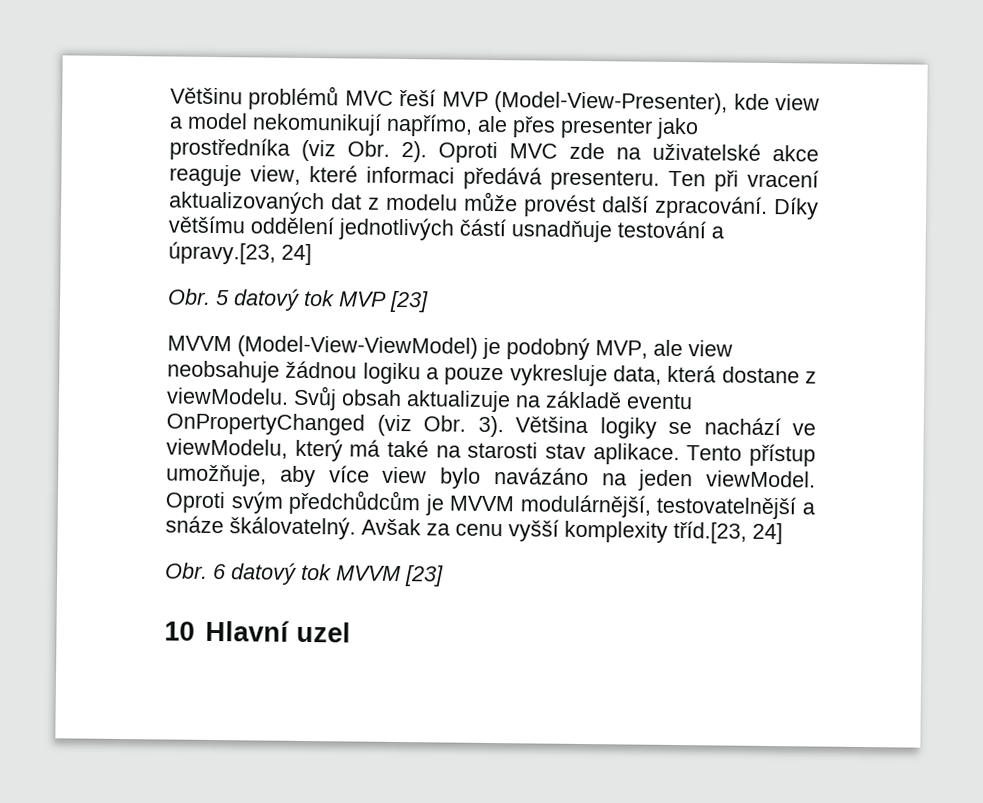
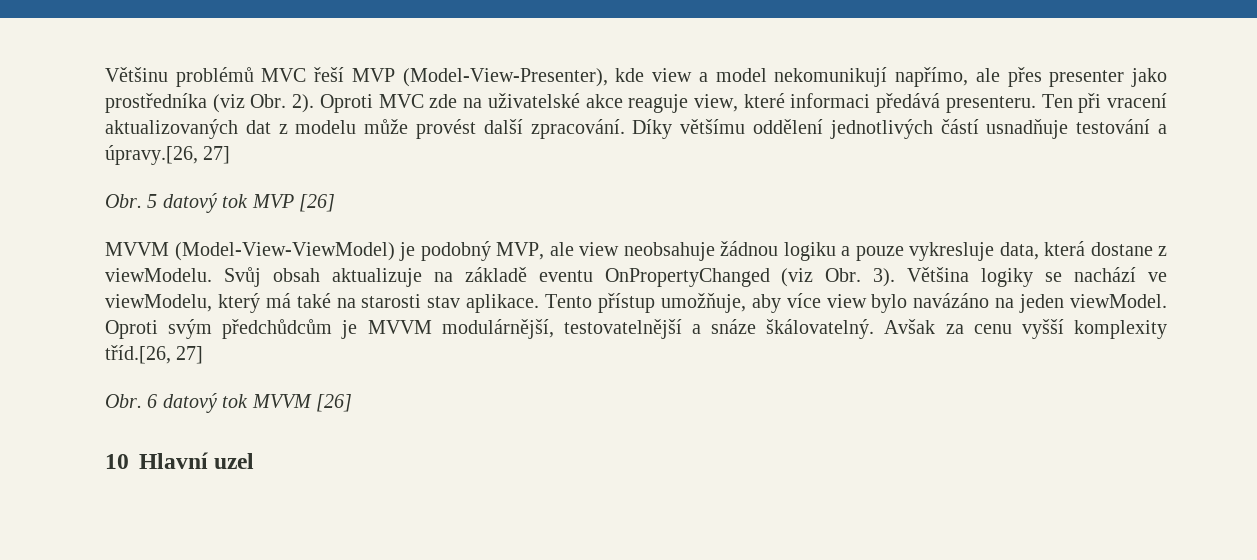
- Díky většímu oddělení jednotlivých částí usnadňuje testování a úpravy.[23, 24]
+ Díky většímu oddělení jednotlivých částí usnadňuje testování a úpravy.[26, 27]
- Obr. 5 datový tok MVP [23]
+ Obr. 5 datový tok MVP [26]
- Avšak za cenu vyšší komplexity tříd.[23, 24]
+ Avšak za cenu vyšší komplexity tříd.[26, 27]
- Obr. 6 datový tok MVVM [23]
+ Obr. 6 datový tok MVVM [26]

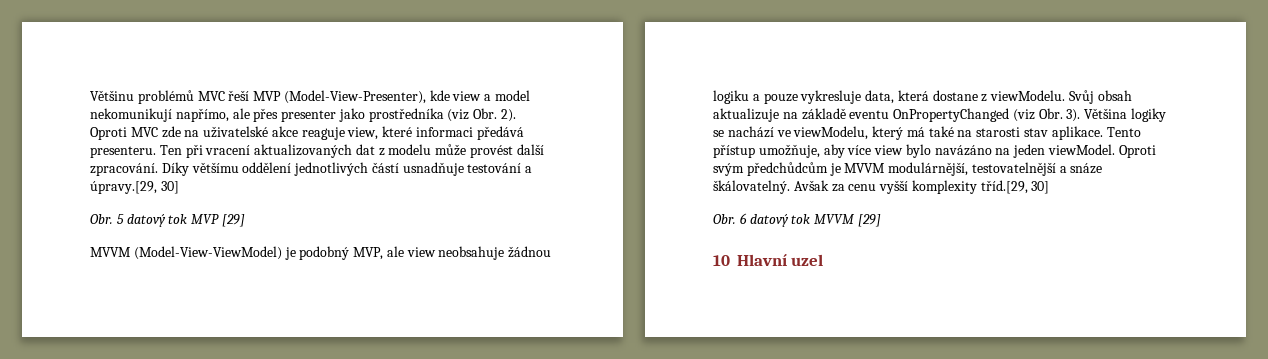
- Díky většímu oddělení jednotlivých částí usnadňuje testování a úpravy.[26, 27]
+ Díky většímu oddělení jednotlivých částí usnadňuje testování a úpravy.[29, 30]
- Obr. 5 datový tok MVP [26]
+ Obr. 5 datový tok MVP [29]
- Avšak za cenu vyšší komplexity tříd.[26, 27]
+ Avšak za cenu vyšší komplexity tříd.[29, 30]
- Obr. 6 datový tok MVVM [26]
+ Obr. 6 datový tok MVVM [29]

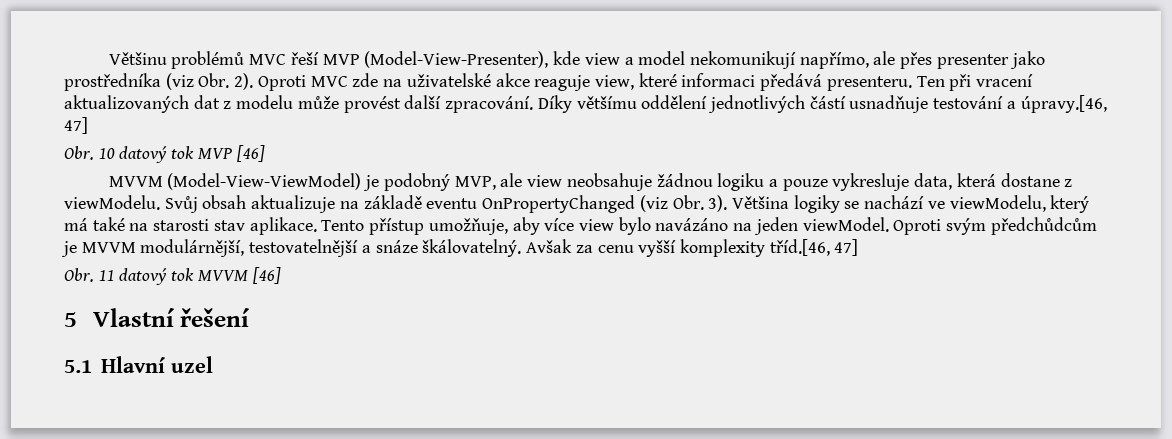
- Díky většímu oddělení jednotlivých částí usnadňuje testování a úpravy.[29, 30]
- Obr. 5 datový tok MVP [29]
+ Díky většímu oddělení jednotlivých částí usnadňuje testování a úpravy.[46, 47]
+ Obr. 10 datový tok MVP [46]
- Avšak za cenu vyšší komplexity tříd.[29, 30]
- Obr. 6 datový tok MVVM [29]
- 10 Hlavní uzel
+ Avšak za cenu vyšší komplexity tříd.[46, 47]
+ Obr. 11 datový tok MVVM [46]
+ 5 Vlastní řešení
+ 5.1 Hlavní uzel

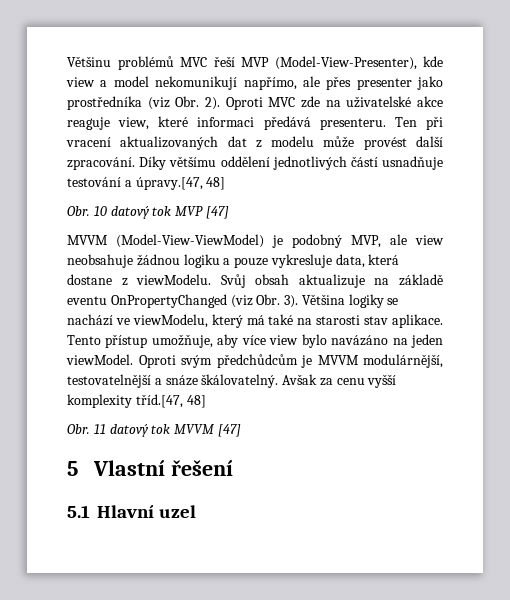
- Díky většímu oddělení jednotlivých částí usnadňuje testování a úpravy.[46, 47]
+ Díky většímu oddělení jednotlivých částí usnadňuje testování a úpravy.[47, 48]
- Obr. 10 datový tok MVP [46]
+ Obr. 10 datový tok MVP [47]
- Avšak za cenu vyšší komplexity tříd.[46, 47]
+ Avšak za cenu vyšší komplexity tříd.[47, 48]
- Obr. 11 datový tok MVVM [46]
+ Obr. 11 datový tok MVVM [47]

